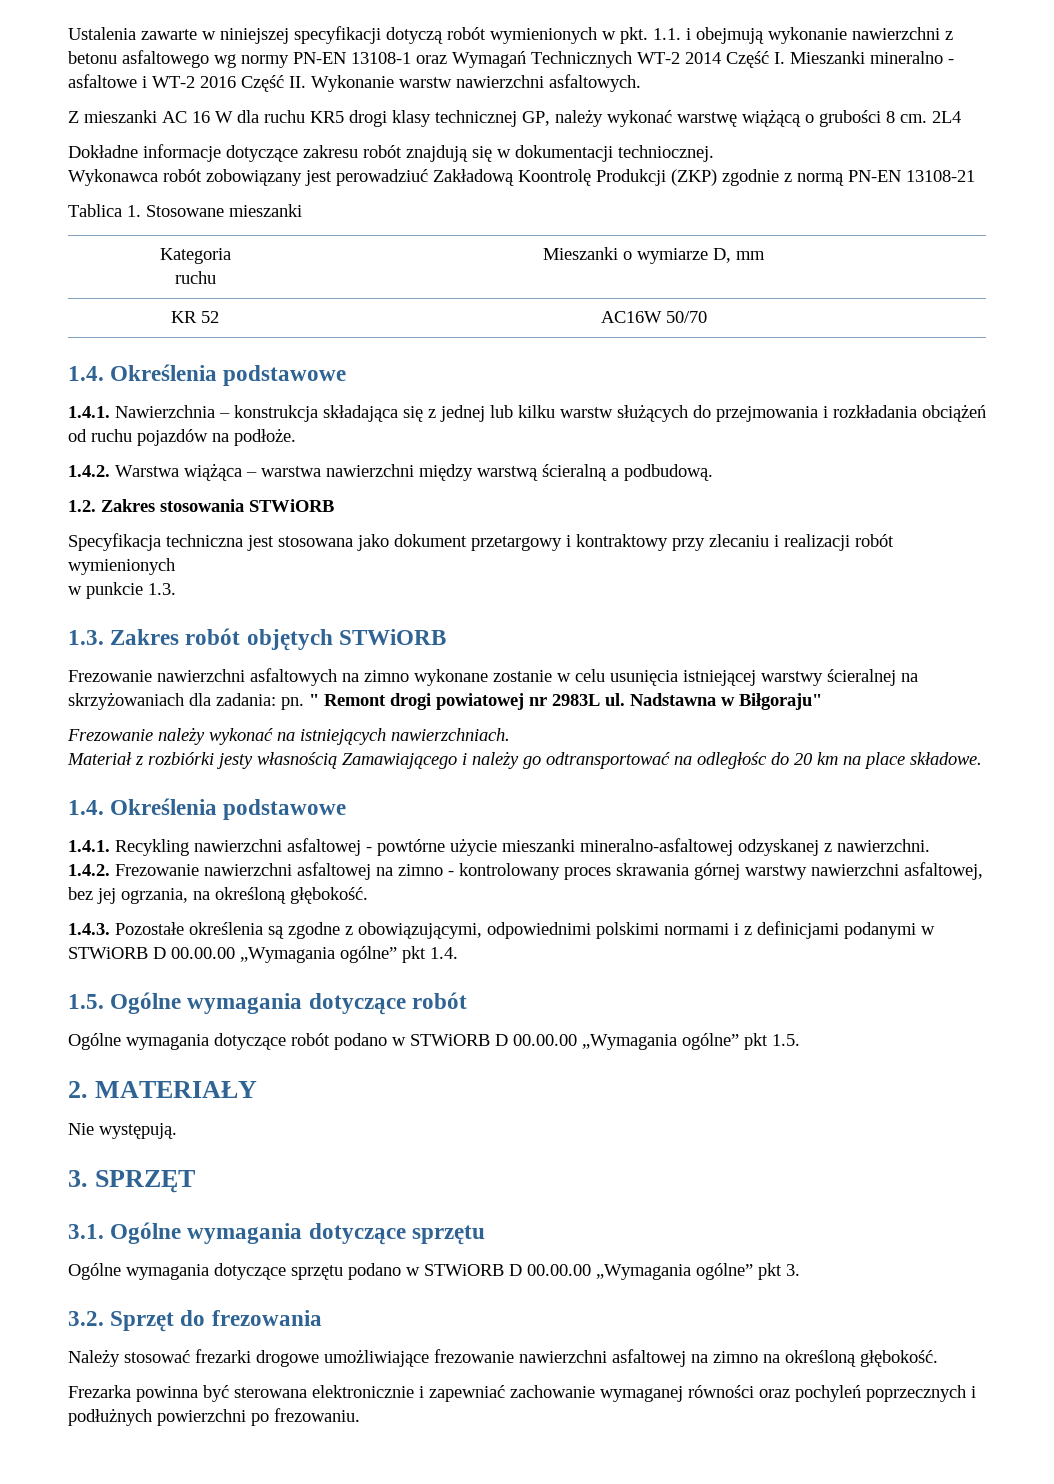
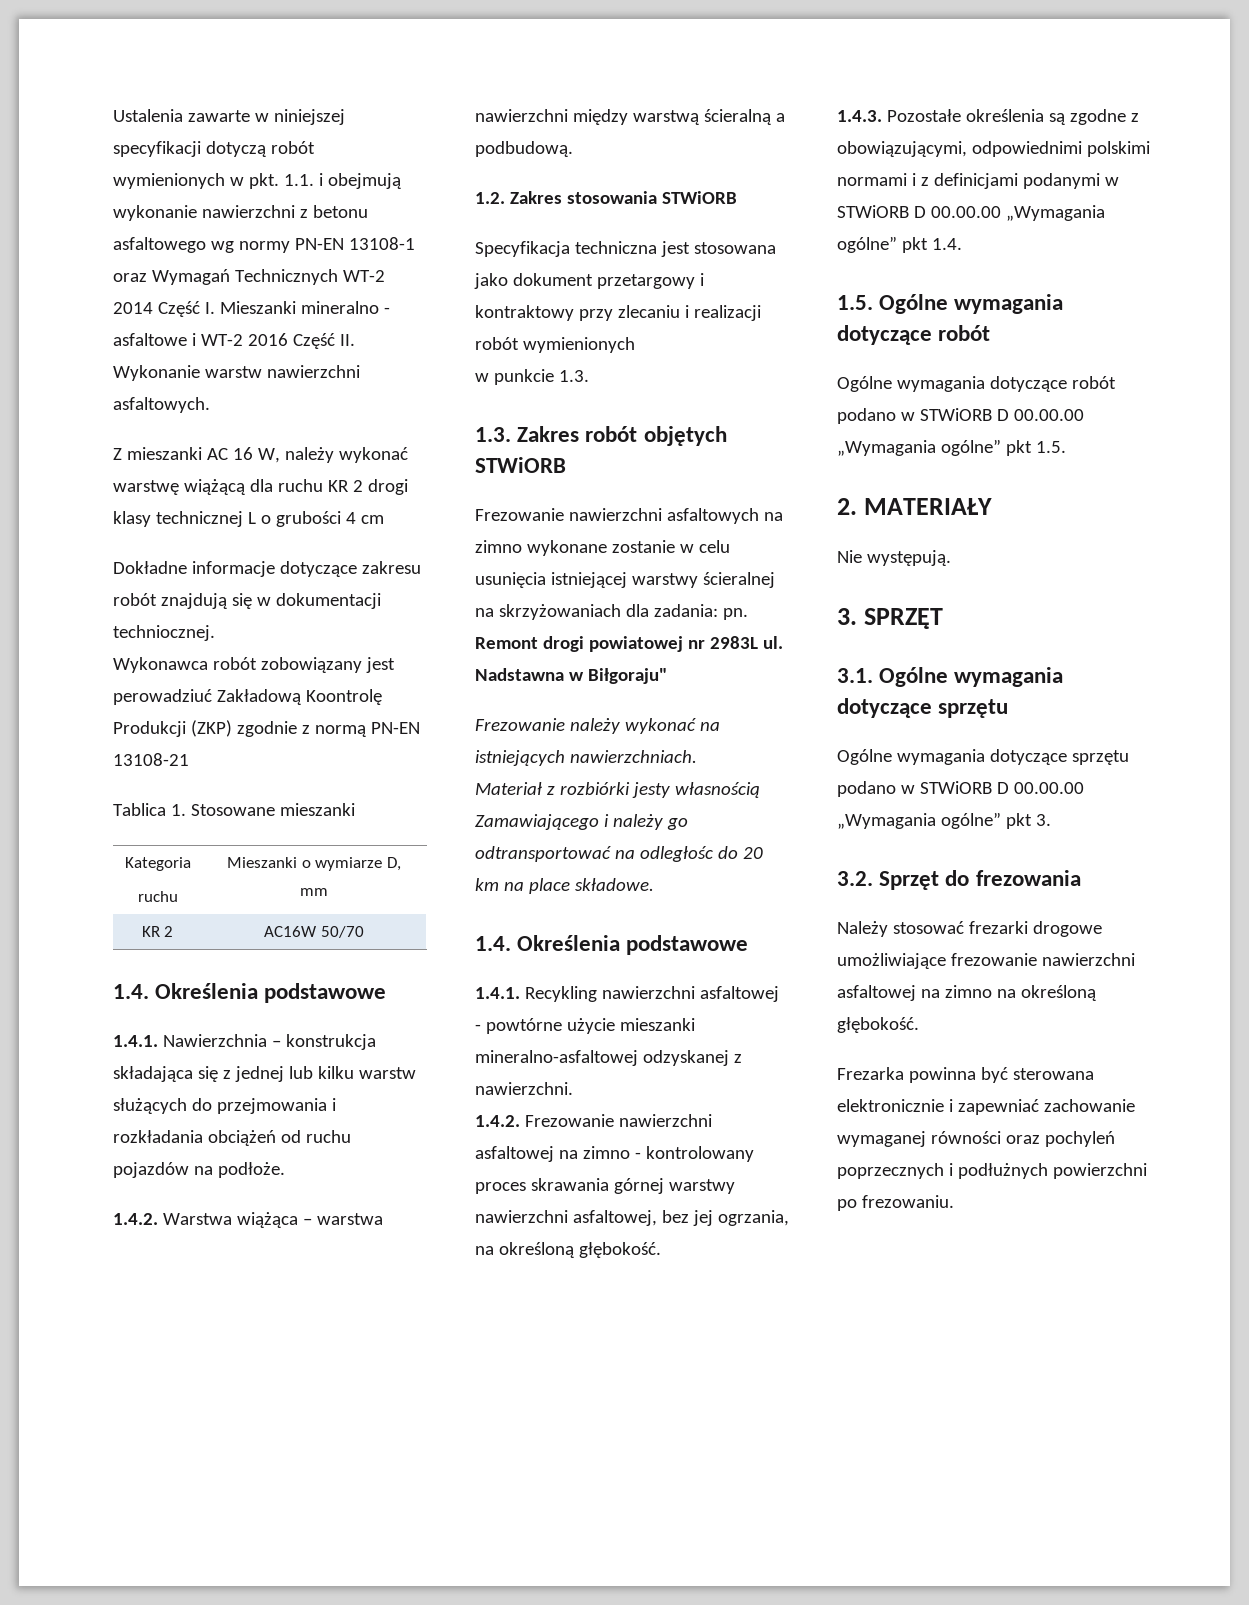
- Z mieszanki AC 16 W dla ruchu KR5 drogi klasy technicznej GP, należy wykonać warstwę wiążącą o grubości 8 cm. 2L4
+ Z mieszanki AC 16 W, należy wykonać warstwę wiążącą dla ruchu KR 2 drogi klasy technicznej L o grubości 4 cm
- KR 52 | AC16W 50/70
+ KR 2 | AC16W 50/70
- " Remont drogi powiatowej nr 2983L ul.
+ Remont drogi powiatowej nr 2983L ul.

